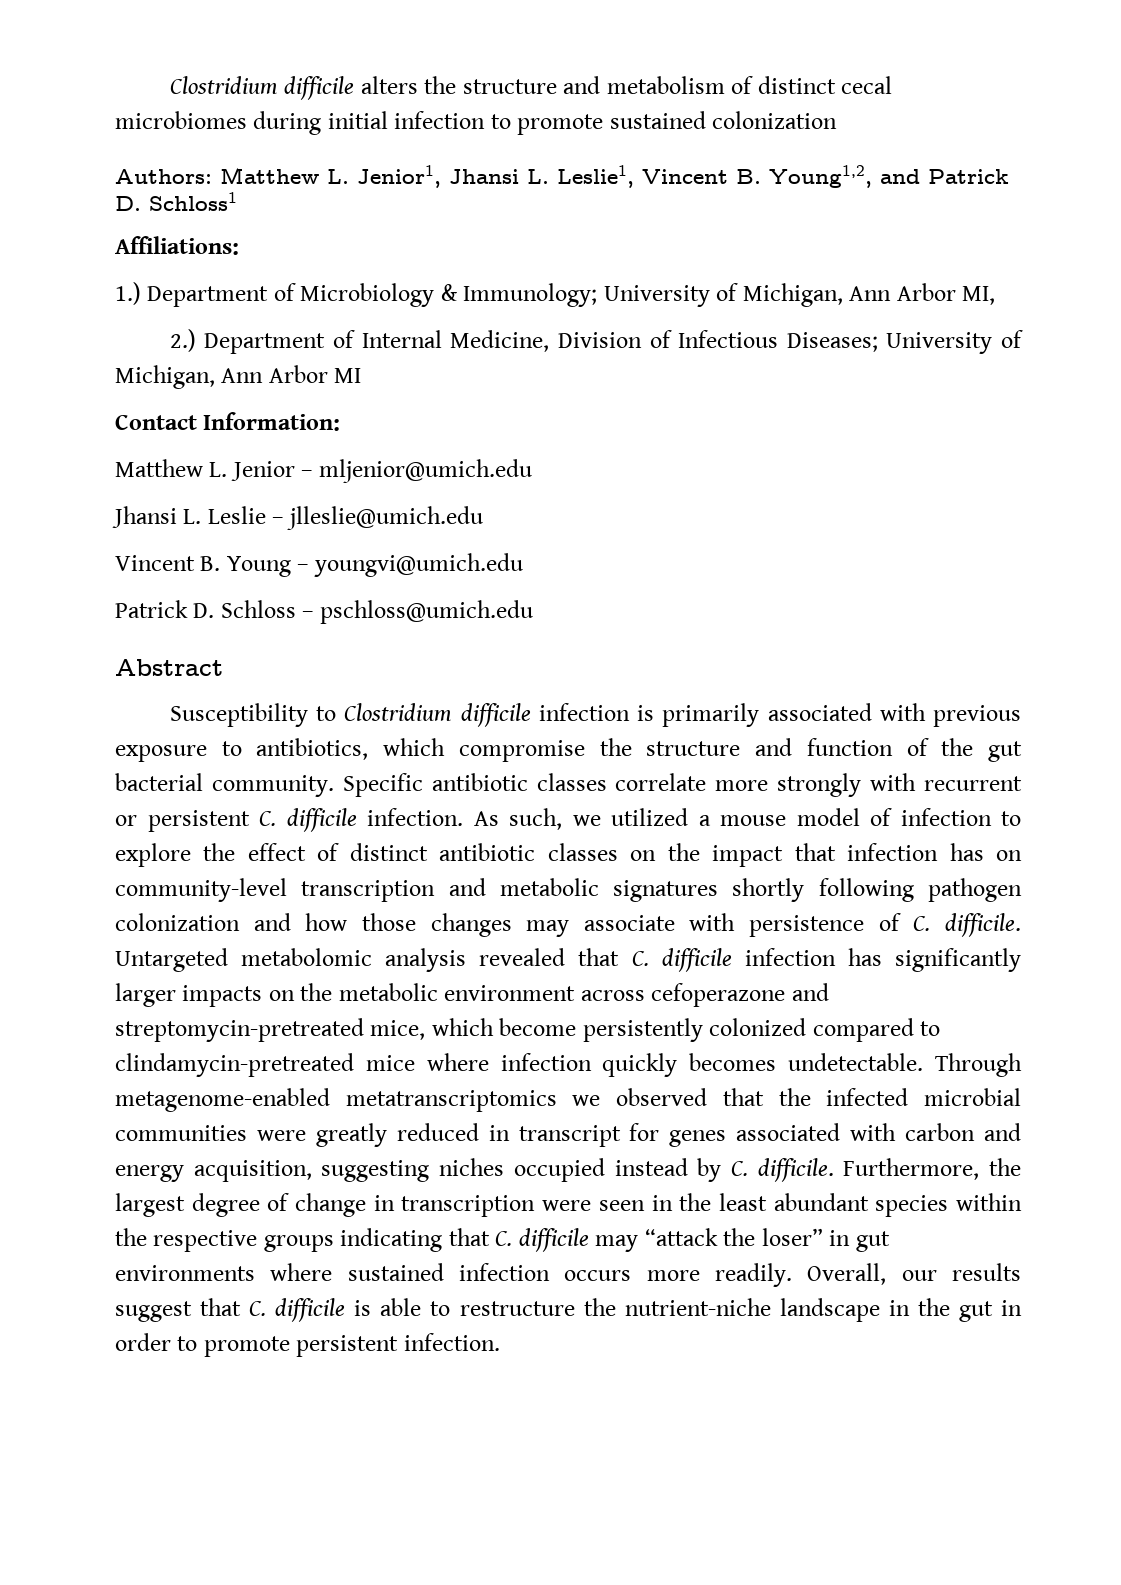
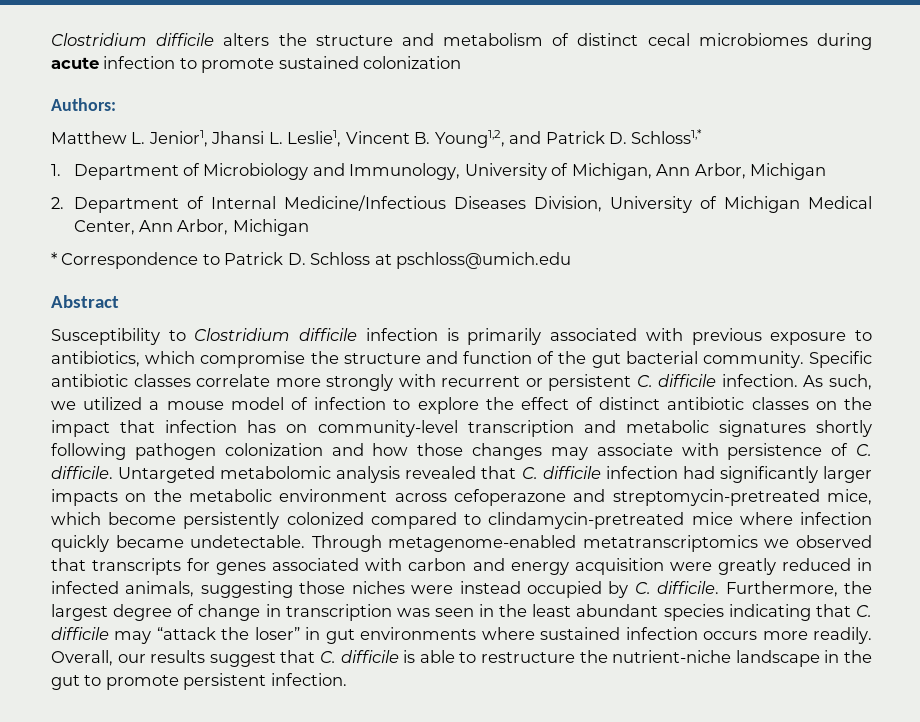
- Clostridium difficile alters the structure and metabolism of distinct cecal microbiomes during initial infection to promote sustained colonization
+ Clostridium difficile alters the structure and metabolism of distinct cecal microbiomes during acute infection to promote sustained colonization
- Authors: Matthew L. Jenior1, Jhansi L. Leslie1, Vincent B. Young1,2, and Patrick D. Schloss1
- Affiliations:
- 1.) Department of Microbiology & Immunology; University of Michigan, Ann Arbor MI,
- 2.) Department of Internal Medicine, Division of Infectious Diseases; University of Michigan, Ann Arbor MI
- Contact Information:
- Matthew L. Jenior – mljenior@umich.edu
- Jhansi L. Leslie – jlleslie@umich.edu
- Vincent B. Young – youngvi@umich.edu
- Patrick D. Schloss – pschloss@umich.edu
+ Authors:
+ Matthew L. Jenior1, Jhansi L. Leslie1, Vincent B. Young1,2, and Patrick D. Schloss1,*
+ 1. Department of Microbiology and Immunology, University of Michigan, Ann Arbor, Michigan
+ 2. Department of Internal Medicine/Infectious Diseases Division, University of Michigan Medical Center, Ann Arbor, Michigan
+ * Correspondence to Patrick D. Schloss at pschloss@umich.edu
- Untargeted metabolomic analysis revealed that C. difficile infection has significantly larger impacts on the metabolic environment across cefoperazone and streptomycin-pretreated mice, which become persistently colonized compared to clindamycin-pretreated mice where infection quickly becomes undetectable.
+ Untargeted metabolomic analysis revealed that C. difficile infection had significantly larger impacts on the metabolic environment across cefoperazone and streptomycin-pretreated mice, which become persistently colonized compared to clindamycin-pretreated mice where infection quickly became undetectable.
- Through metagenome-enabled metatranscriptomics we observed that the infected microbial communities were greatly reduced in transcript for genes associated with carbon and energy acquisition, suggesting niches occupied instead by C. difficile.
+ Through metagenome-enabled metatranscriptomics we observed that transcripts for genes associated with carbon and energy acquisition were greatly reduced in infected animals, suggesting those niches were instead occupied by C. difficile.
- Furthermore, the largest degree of change in transcription were seen in the least abundant species within the respective groups indicating that C. difficile may “attack the loser” in gut environments where sustained infection occurs more readily.
+ Furthermore, the largest degree of change in transcription was seen in the least abundant species indicating that C. difficile may “attack the loser” in gut environments where sustained infection occurs more readily.
- Overall, our results suggest that C. difficile is able to restructure the nutrient-niche landscape in the gut in order to promote persistent infection.
+ Overall, our results suggest that C. difficile is able to restructure the nutrient-niche landscape in the gut to promote persistent infection.

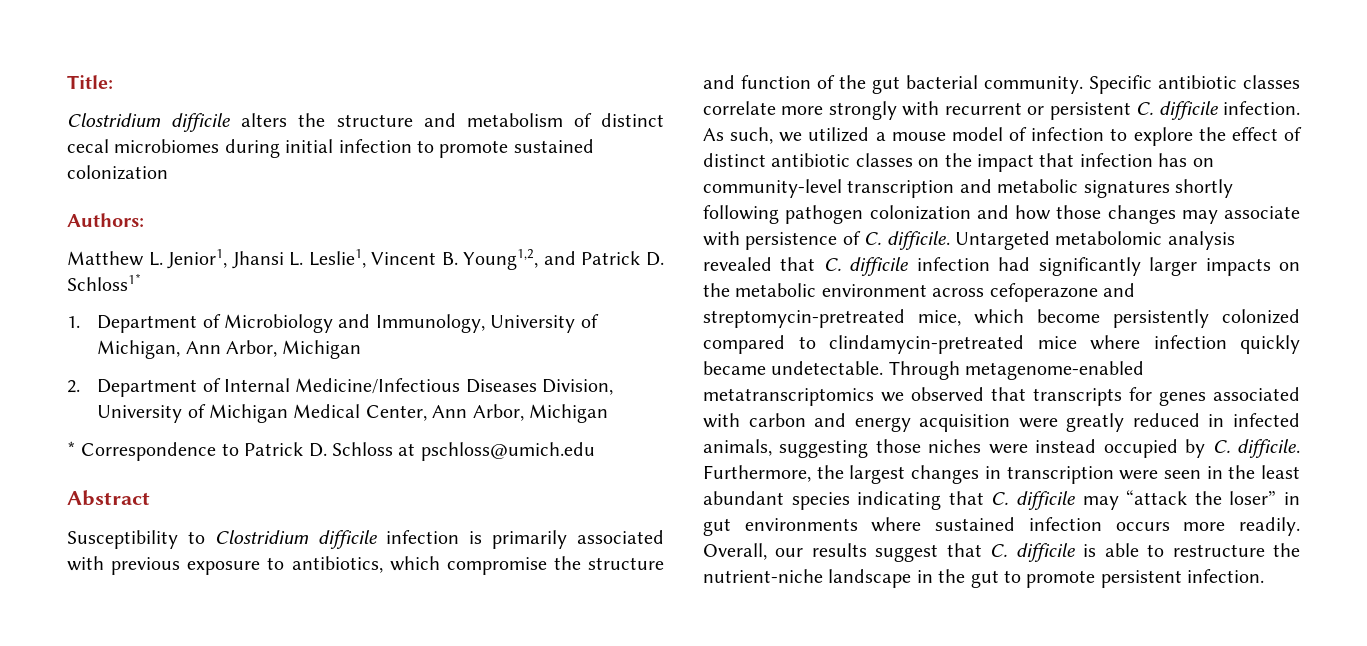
+ Title:
- Clostridium difficile alters the structure and metabolism of distinct cecal microbiomes during acute infection to promote sustained colonization
+ Clostridium difficile alters the structure and metabolism of distinct cecal microbiomes during initial infection to promote sustained colonization
- Matthew L. Jenior1, Jhansi L. Leslie1, Vincent B. Young1,2, and Patrick D. Schloss1,*
+ Matthew L. Jenior1, Jhansi L. Leslie1, Vincent B. Young1,2, and Patrick D. Schloss1*
- Furthermore, the largest degree of change in transcription was seen in the least abundant species indicating that C. difficile may “attack the loser” in gut environments where sustained infection occurs more readily.
+ Furthermore, the largest changes in transcription were seen in the least abundant species indicating that C. difficile may “attack the loser” in gut environments where sustained infection occurs more readily.

